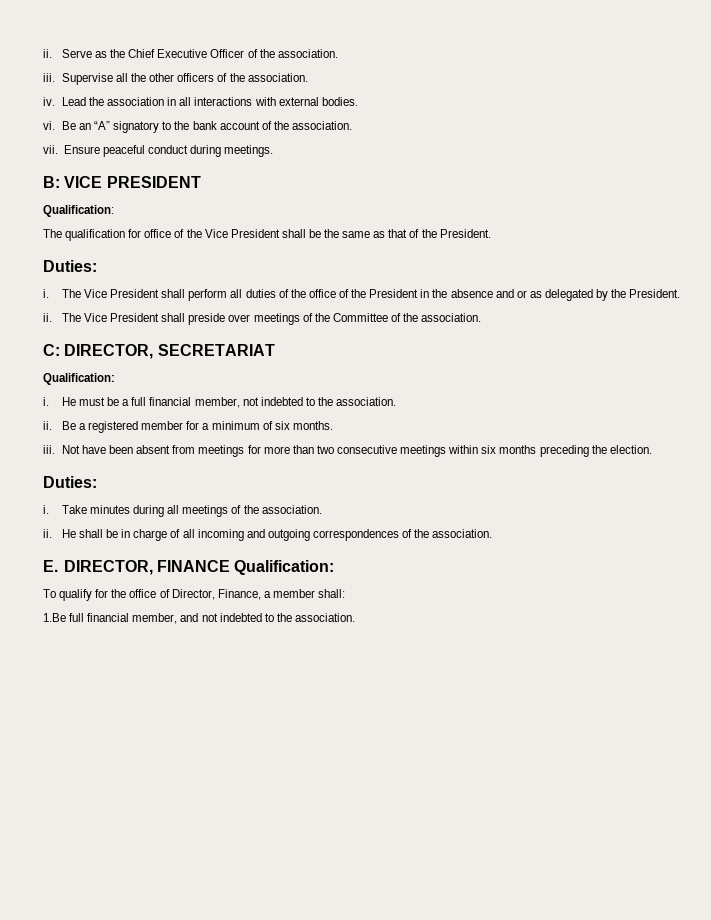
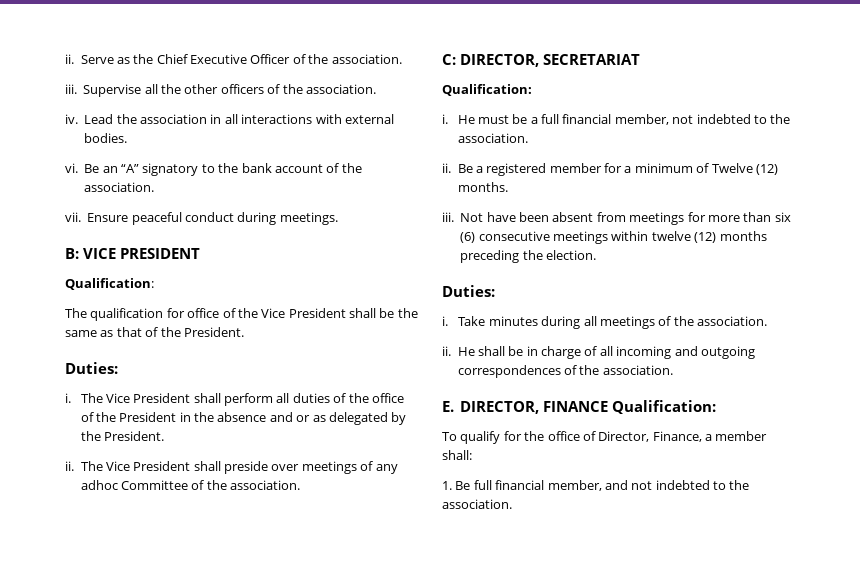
- The Vice President shall preside over meetings of the Committee of the association.
+ The Vice President shall preside over meetings of any adhoc Committee of the association.
- Be a registered member for a minimum of six months.
+ Be a registered member for a minimum of Twelve (12) months.
- Not have been absent from meetings for more than two consecutive meetings within six months preceding the election.
+ Not have been absent from meetings for more than six (6) consecutive meetings within twelve (12) months preceding the election.
- 1.Be full financial member, and not indebted to the association.
+ 1. Be full financial member, and not indebted to the association.

